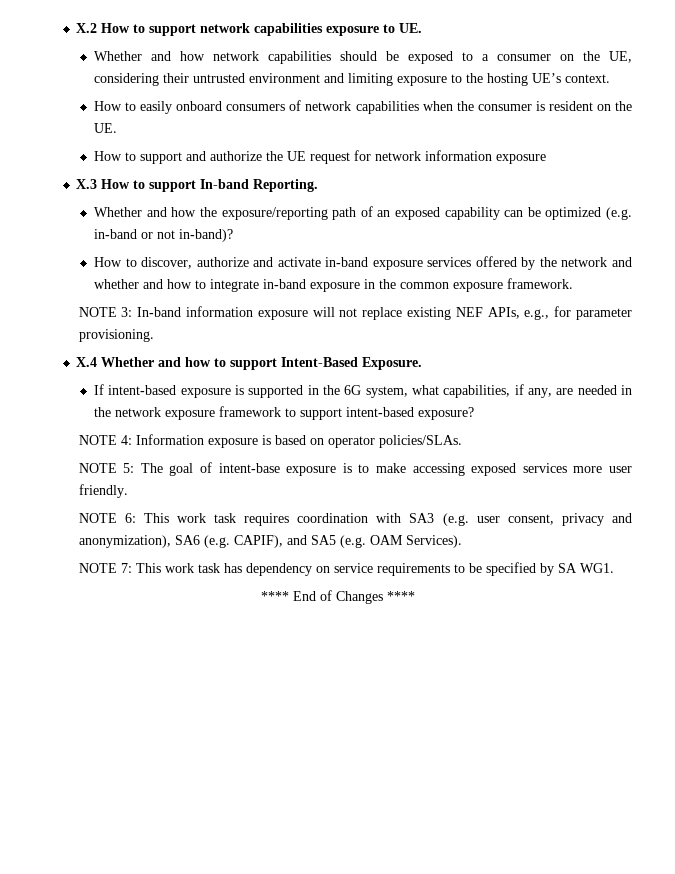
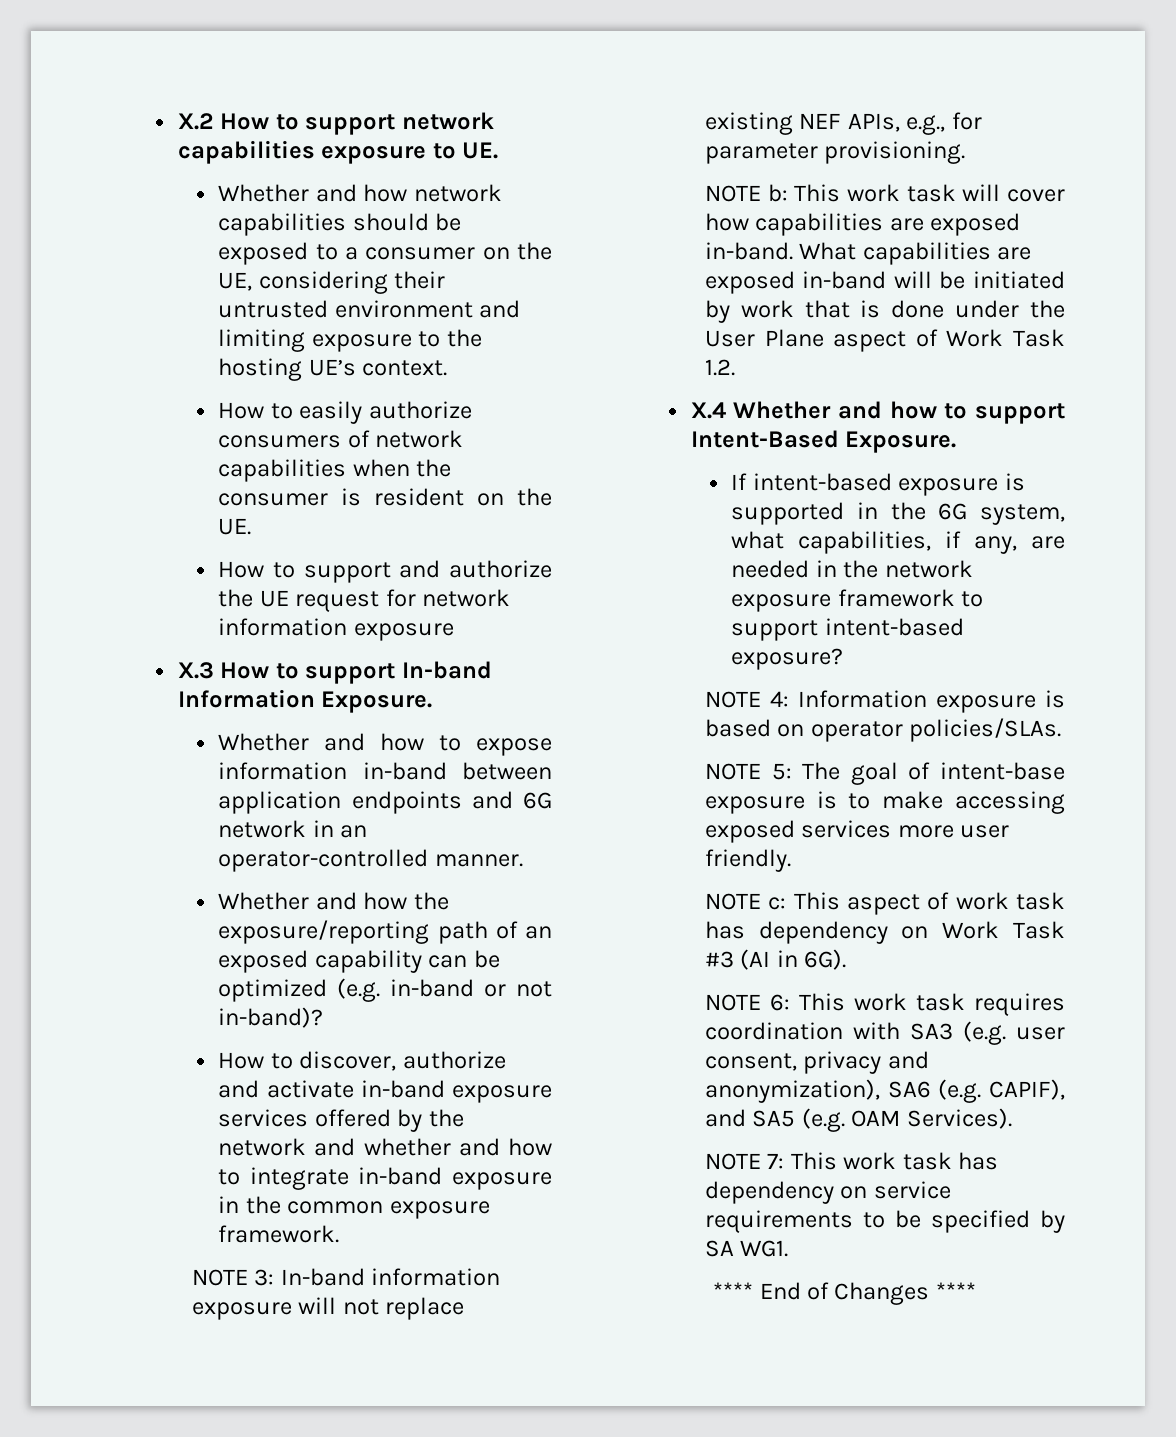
- How to easily onboard consumers of network capabilities when the consumer is resident on the UE.
+ How to easily authorize consumers of network capabilities when the consumer is resident on the UE.
- X.3 How to support In-band Reporting.
+ X.3 How to support In-band Information Exposure.
+ Whether and how to expose information in-band between application endpoints and 6G network in an operator-controlled manner.
+ NOTE b: This work task will cover how capabilities are exposed in-band. What capabilities are exposed in-band will be initiated by work that is done under the User Plane aspect of Work Task 1.2.
+ NOTE c: This aspect of work task has dependency on Work Task #3 (AI in 6G).

